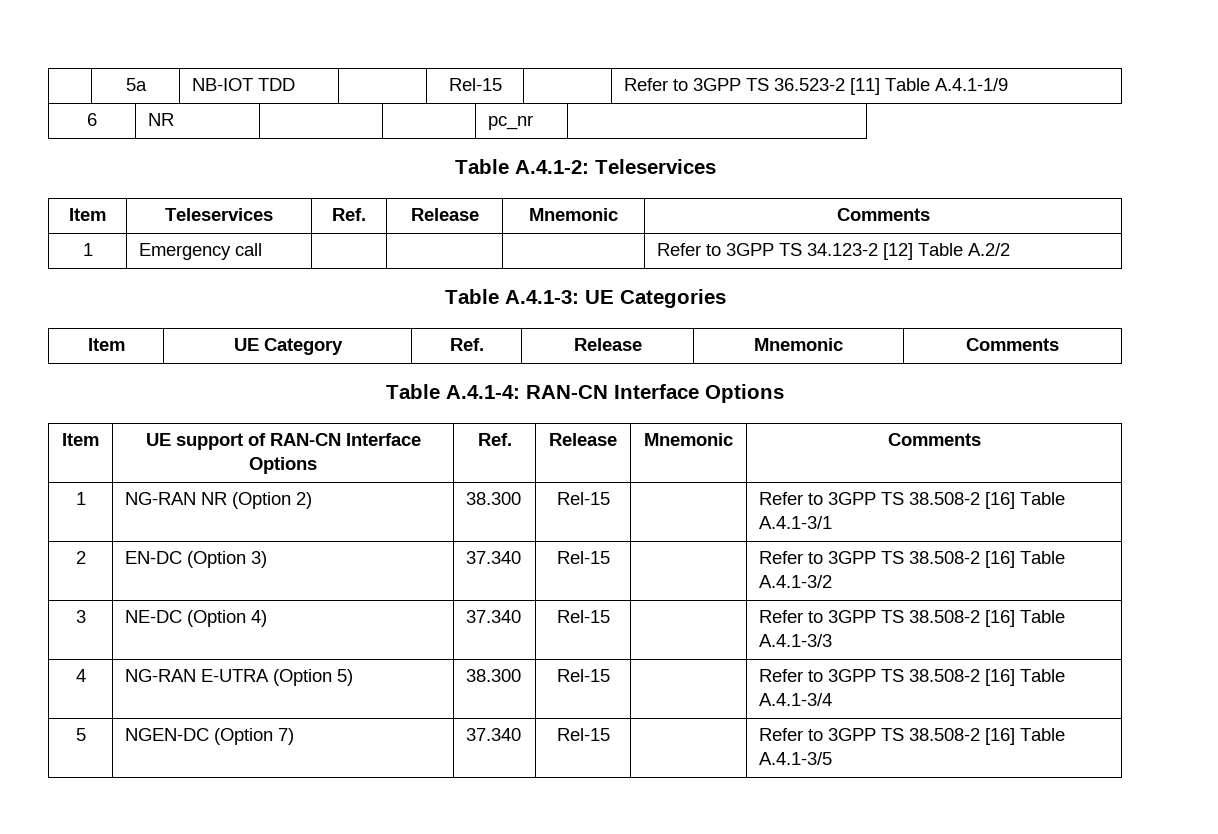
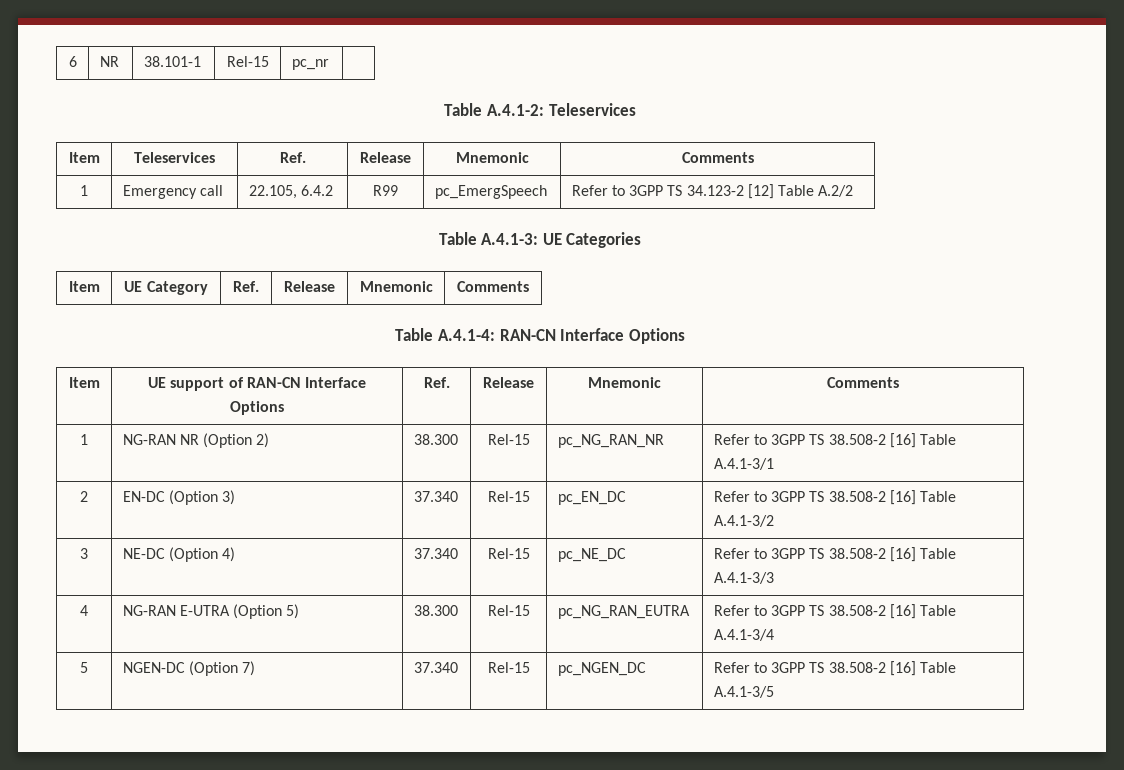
- | 5a | NB-IOT TDD | | Rel-15 | | Refer to 3GPP TS 36.523-2 [11] Table A.4.1-1/9
- 6 | NR | | | pc_nr |
+ 6 | NR | 38.101-1 | Rel-15 | pc_nr |
- 1 | Emergency call | | | | Refer to 3GPP TS 34.123-2 [12] Table A.2/2
+ 1 | Emergency call | 22.105, 6.4.2 | R99 | pc_EmergSpeech | Refer to 3GPP TS 34.123-2 [12] Table A.2/2
- 1 | NG-RAN NR (Option 2) | 38.300 | Rel-15 | | Refer to 3GPP TS 38.508-2 [16] Table A.4.1-3/1
+ 1 | NG-RAN NR (Option 2) | 38.300 | Rel-15 | pc_NG_RAN_NR | Refer to 3GPP TS 38.508-2 [16] Table A.4.1-3/1
- 2 | EN-DC (Option 3) | 37.340 | Rel-15 | | Refer to 3GPP TS 38.508-2 [16] Table A.4.1-3/2
+ 2 | EN-DC (Option 3) | 37.340 | Rel-15 | pc_EN_DC | Refer to 3GPP TS 38.508-2 [16] Table A.4.1-3/2
- 3 | NE-DC (Option 4) | 37.340 | Rel-15 | | Refer to 3GPP TS 38.508-2 [16] Table A.4.1-3/3
+ 3 | NE-DC (Option 4) | 37.340 | Rel-15 | pc_NE_DC | Refer to 3GPP TS 38.508-2 [16] Table A.4.1-3/3
- 4 | NG-RAN E-UTRA (Option 5) | 38.300 | Rel-15 | | Refer to 3GPP TS 38.508-2 [16] Table A.4.1-3/4
+ 4 | NG-RAN E-UTRA (Option 5) | 38.300 | Rel-15 | pc_NG_RAN_EUTRA | Refer to 3GPP TS 38.508-2 [16] Table A.4.1-3/4
- 5 | NGEN-DC (Option 7) | 37.340 | Rel-15 | | Refer to 3GPP TS 38.508-2 [16] Table A.4.1-3/5
+ 5 | NGEN-DC (Option 7) | 37.340 | Rel-15 | pc_NGEN_DC | Refer to 3GPP TS 38.508-2 [16] Table A.4.1-3/5

